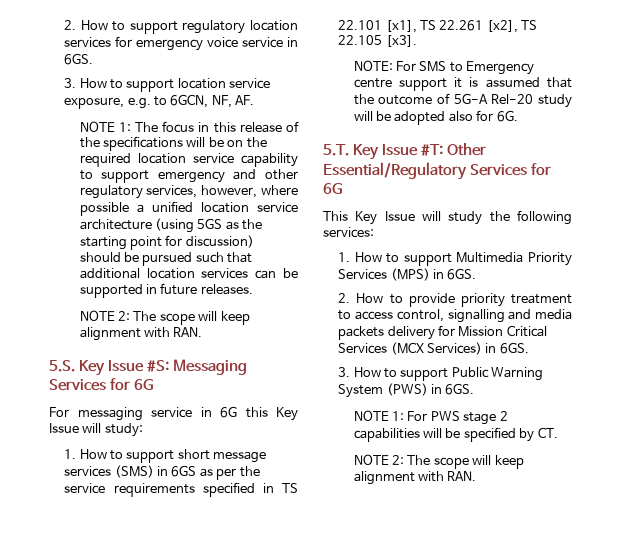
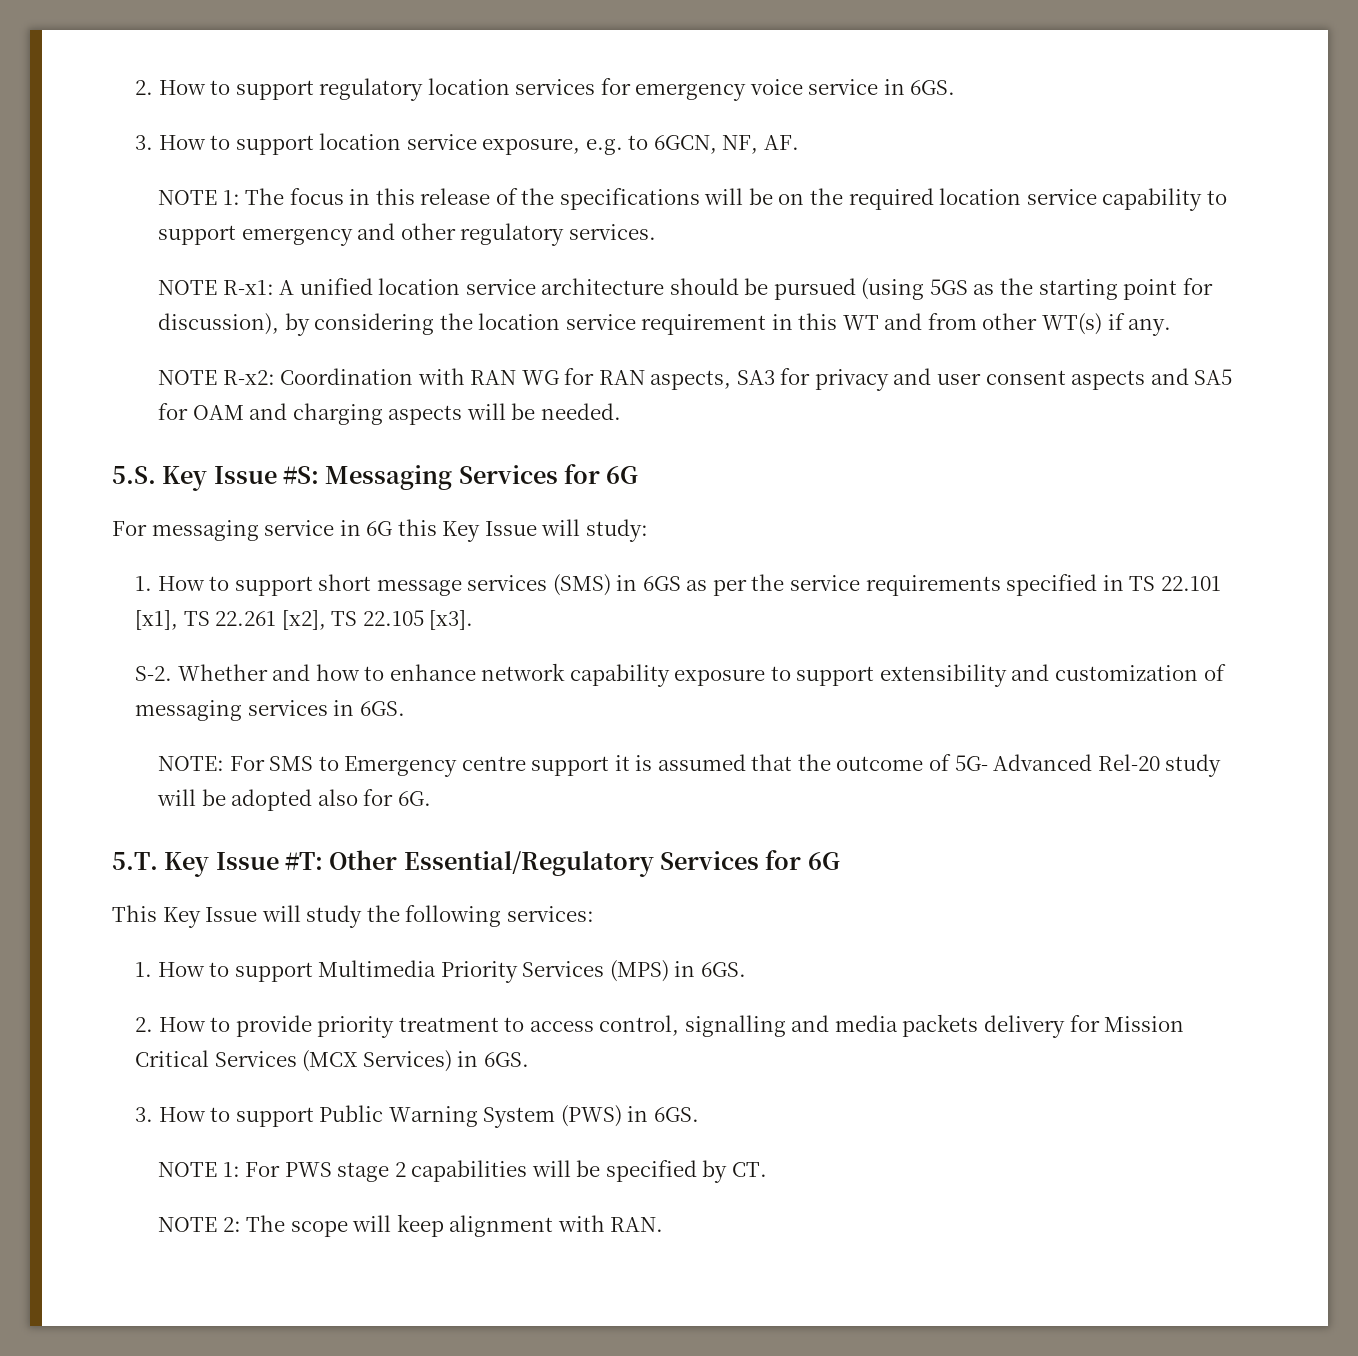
- NOTE 1: The focus in this release of the specifications will be on the required location service capability to support emergency and other regulatory services, however, where possible a unified location service architecture (using 5GS as the starting point for discussion) should be pursued such that additional location services can be supported in future releases.
- NOTE 2: The scope will keep alignment with RAN.
+ NOTE 1: The focus in this release of the specifications will be on the required location service capability to support emergency and other regulatory services.
+ NOTE R-x1: A unified location service architecture should be pursued (using 5GS as the starting point for discussion), by considering the location service requirement in this WT and from other WT(s) if any.
+ NOTE R-x2: Coordination with RAN WG for RAN aspects, SA3 for privacy and user consent aspects and SA5 for OAM and charging aspects will be needed.
+ S-2. Whether and how to enhance network capability exposure to support extensibility and customization of messaging services in 6GS.
- NOTE: For SMS to Emergency centre support it is assumed that the outcome of 5G-A Rel-20 study will be adopted also for 6G.
+ NOTE: For SMS to Emergency centre support it is assumed that the outcome of 5G- Advanced Rel-20 study will be adopted also for 6G.

